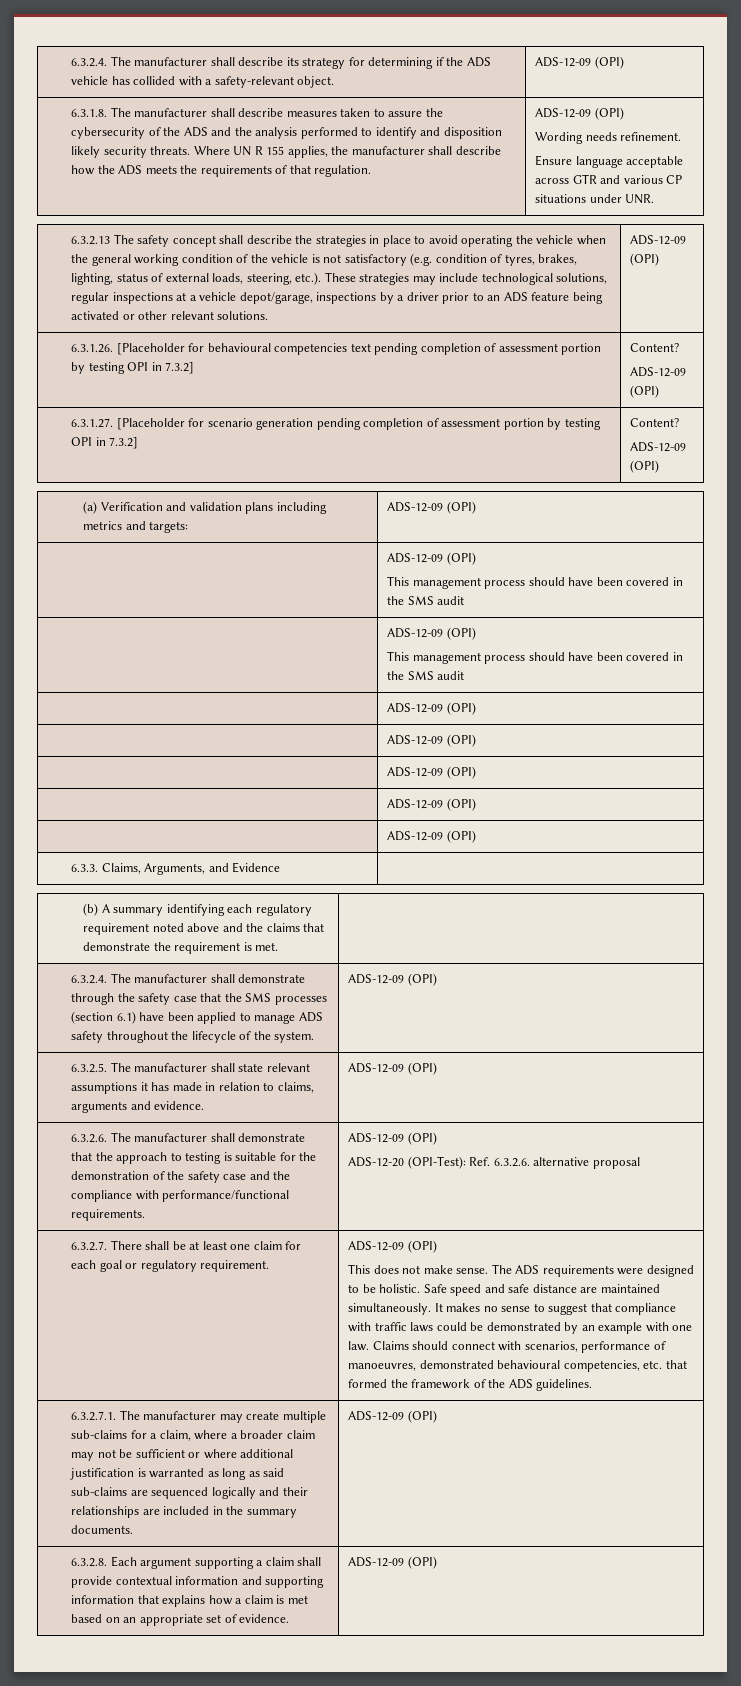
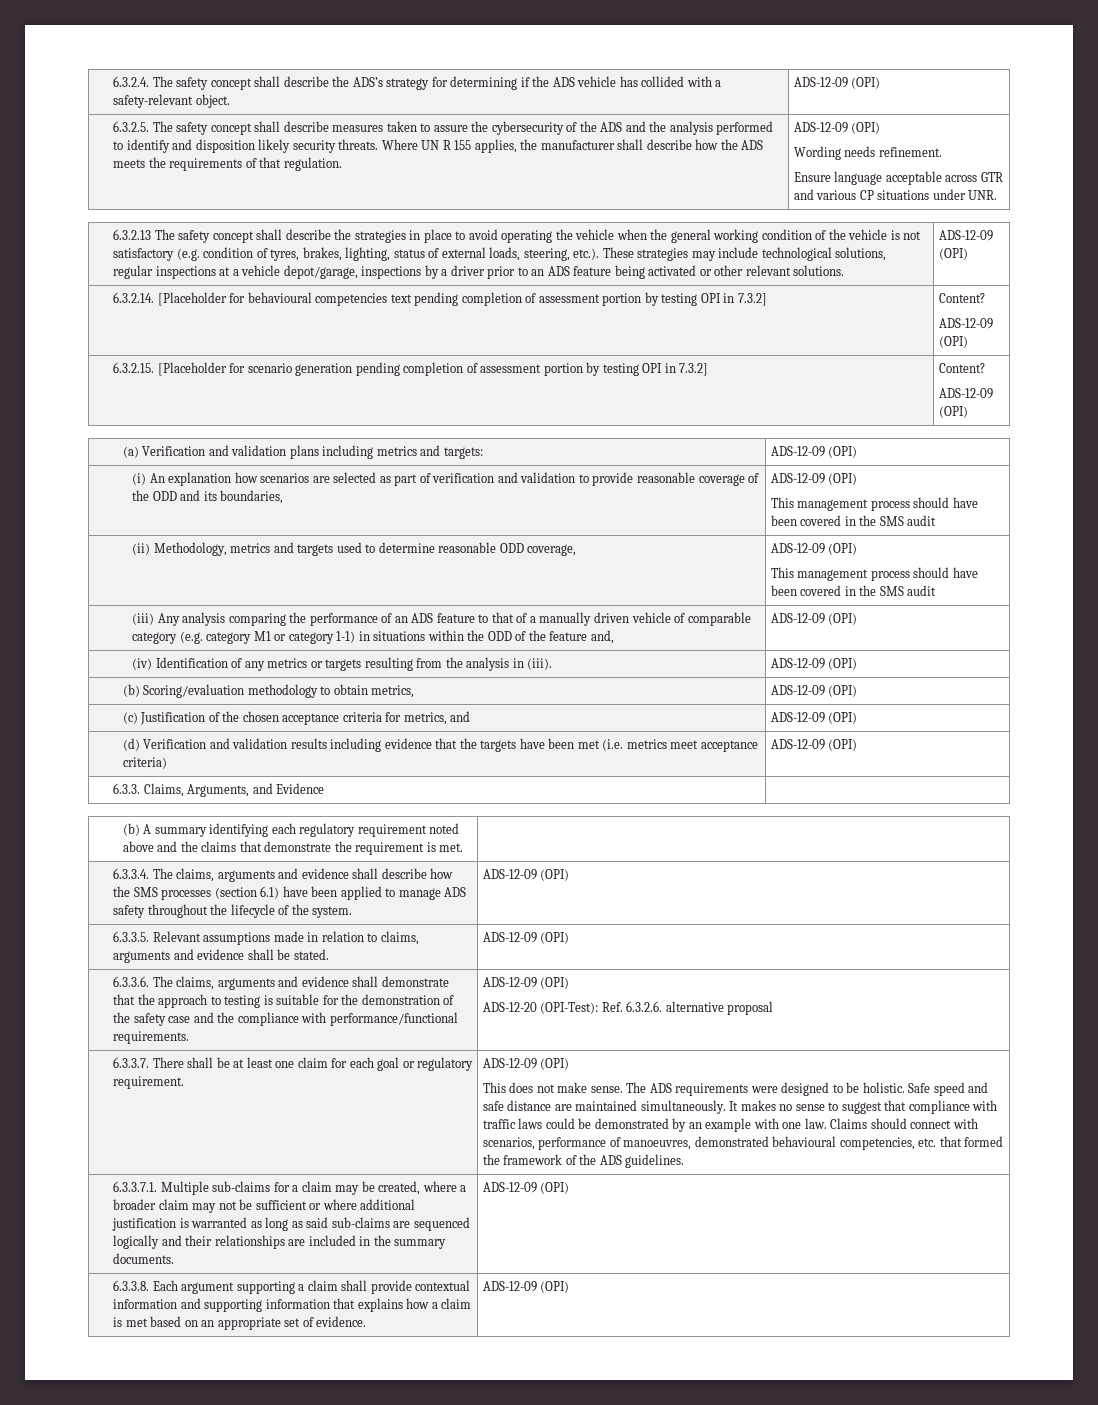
- 6.3.2.4. The manufacturer shall describe its strategy for determining if the ADS vehicle has collided with a safety-relevant object. | ADS-12-09 (OPI)
+ 6.3.2.4. The safety concept shall describe the ADS’s strategy for determining if the ADS vehicle has collided with a safety-relevant object. | ADS-12-09 (OPI)
- 6.3.1.8. The manufacturer shall describe measures taken to assure the cybersecurity of the ADS and the analysis performed to identify and disposition likely security threats.
+ 6.3.2.5. The safety concept shall describe measures taken to assure the cybersecurity of the ADS and the analysis performed to identify and disposition likely security threats.
- 6.3.1.26. [Placeholder for behavioural competencies text pending completion of assessment portion by testing OPI in 7.3.2] | Content?
+ 6.3.2.14. [Placeholder for behavioural competencies text pending completion of assessment portion by testing OPI in 7.3.2] | Content?
- 6.3.1.27. [Placeholder for scenario generation pending completion of assessment portion by testing OPI in 7.3.2] | Content?
+ 6.3.2.15. [Placeholder for scenario generation pending completion of assessment portion by testing OPI in 7.3.2] | Content?
  (a) Verification and validation plans including metrics and targets: | ADS-12-09 (OPI)
- | ADS-12-09 (OPI)
+ (i) An explanation how scenarios are selected as part of verification and validation to provide reasonable coverage of the ODD and its boundaries, | ADS-12-09 (OPI)
  This management process should have been covered in the SMS audit
- | ADS-12-09 (OPI)
+ (ii) Methodology, metrics and targets used to determine reasonable ODD coverage, | ADS-12-09 (OPI)
  This management process should have been covered in the SMS audit
- | ADS-12-09 (OPI)
- | ADS-12-09 (OPI)
- | ADS-12-09 (OPI)
- | ADS-12-09 (OPI)
- | ADS-12-09 (OPI)
+ (iii) Any analysis comparing the performance of an ADS feature to that of a manually driven vehicle of comparable category (e.g. category M1 or category 1-1) in situations within the ODD of the feature and, | ADS-12-09 (OPI)
+ (iv) Identification of any metrics or targets resulting from the analysis in (iii). | ADS-12-09 (OPI)
+ (b) Scoring/evaluation methodology to obtain metrics, | ADS-12-09 (OPI)
+ (c) Justification of the chosen acceptance criteria for metrics, and | ADS-12-09 (OPI)
+ (d) Verification and validation results including evidence that the targets have been met (i.e. metrics meet acceptance criteria) | ADS-12-09 (OPI)
- 6.3.2.4. The manufacturer shall demonstrate through the safety case that the SMS processes (section 6.1) have been applied to manage ADS safety throughout the lifecycle of the system. | ADS-12-09 (OPI)
+ 6.3.3.4. The claims, arguments and evidence shall describe how the SMS processes (section 6.1) have been applied to manage ADS safety throughout the lifecycle of the system. | ADS-12-09 (OPI)
- 6.3.2.5. The manufacturer shall state relevant assumptions it has made in relation to claims, arguments and evidence. | ADS-12-09 (OPI)
- 6.3.2.6. The manufacturer shall demonstrate that the approach to testing is suitable for the demonstration of the safety case and the compliance with performance/functional requirements. | ADS-12-09 (OPI)
+ 6.3.3.5. Relevant assumptions made in relation to claims, arguments and evidence shall be stated. | ADS-12-09 (OPI)
+ 6.3.3.6. The claims, arguments and evidence shall demonstrate that the approach to testing is suitable for the demonstration of the safety case and the compliance with performance/functional requirements. | ADS-12-09 (OPI)
- 6.3.2.7. There shall be at least one claim for each goal or regulatory requirement.
+ 6.3.3.7. There shall be at least one claim for each goal or regulatory requirement.
- 6.3.2.7.1. The manufacturer may create multiple sub-claims for a claim, where a broader claim may not be sufficient or where additional justification is warranted as long as said sub-claims are sequenced logically and their relationships are included in the summary documents.
+ 6.3.3.7.1. Multiple sub-claims for a claim may be created, where a broader claim may not be sufficient or where additional justification is warranted as long as said sub-claims are sequenced logically and their relationships are included in the summary documents.
- 6.3.2.8. Each argument supporting a claim shall provide contextual information and supporting information that explains how a claim is met based on an appropriate set of evidence. | ADS-12-09 (OPI)
+ 6.3.3.8. Each argument supporting a claim shall provide contextual information and supporting information that explains how a claim is met based on an appropriate set of evidence. | ADS-12-09 (OPI)

